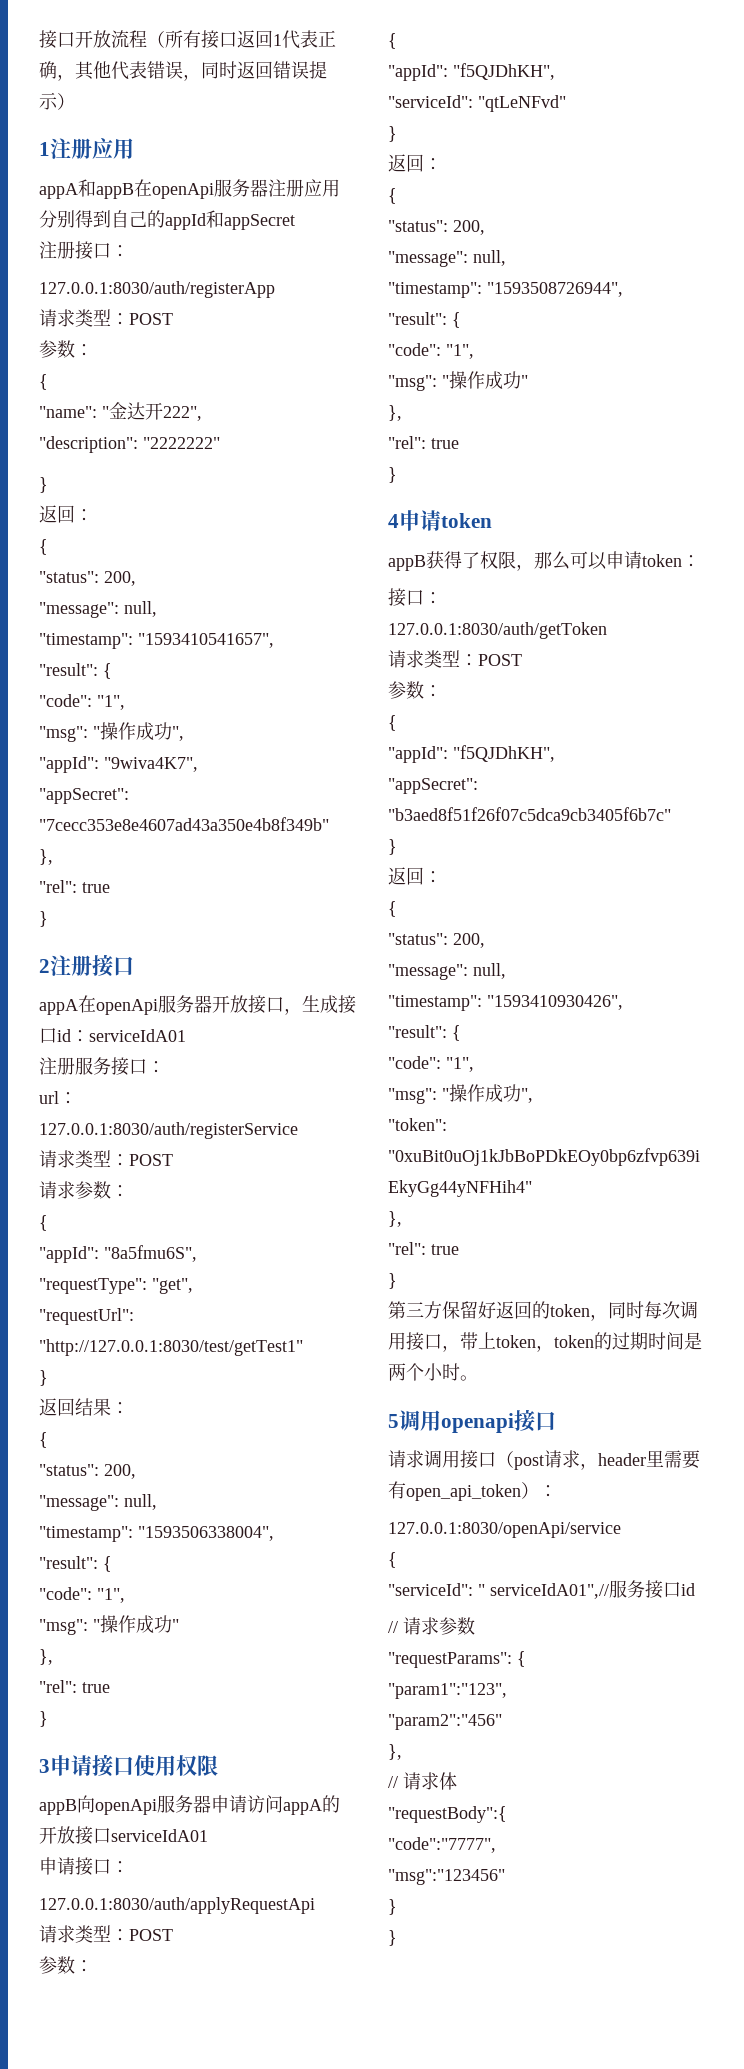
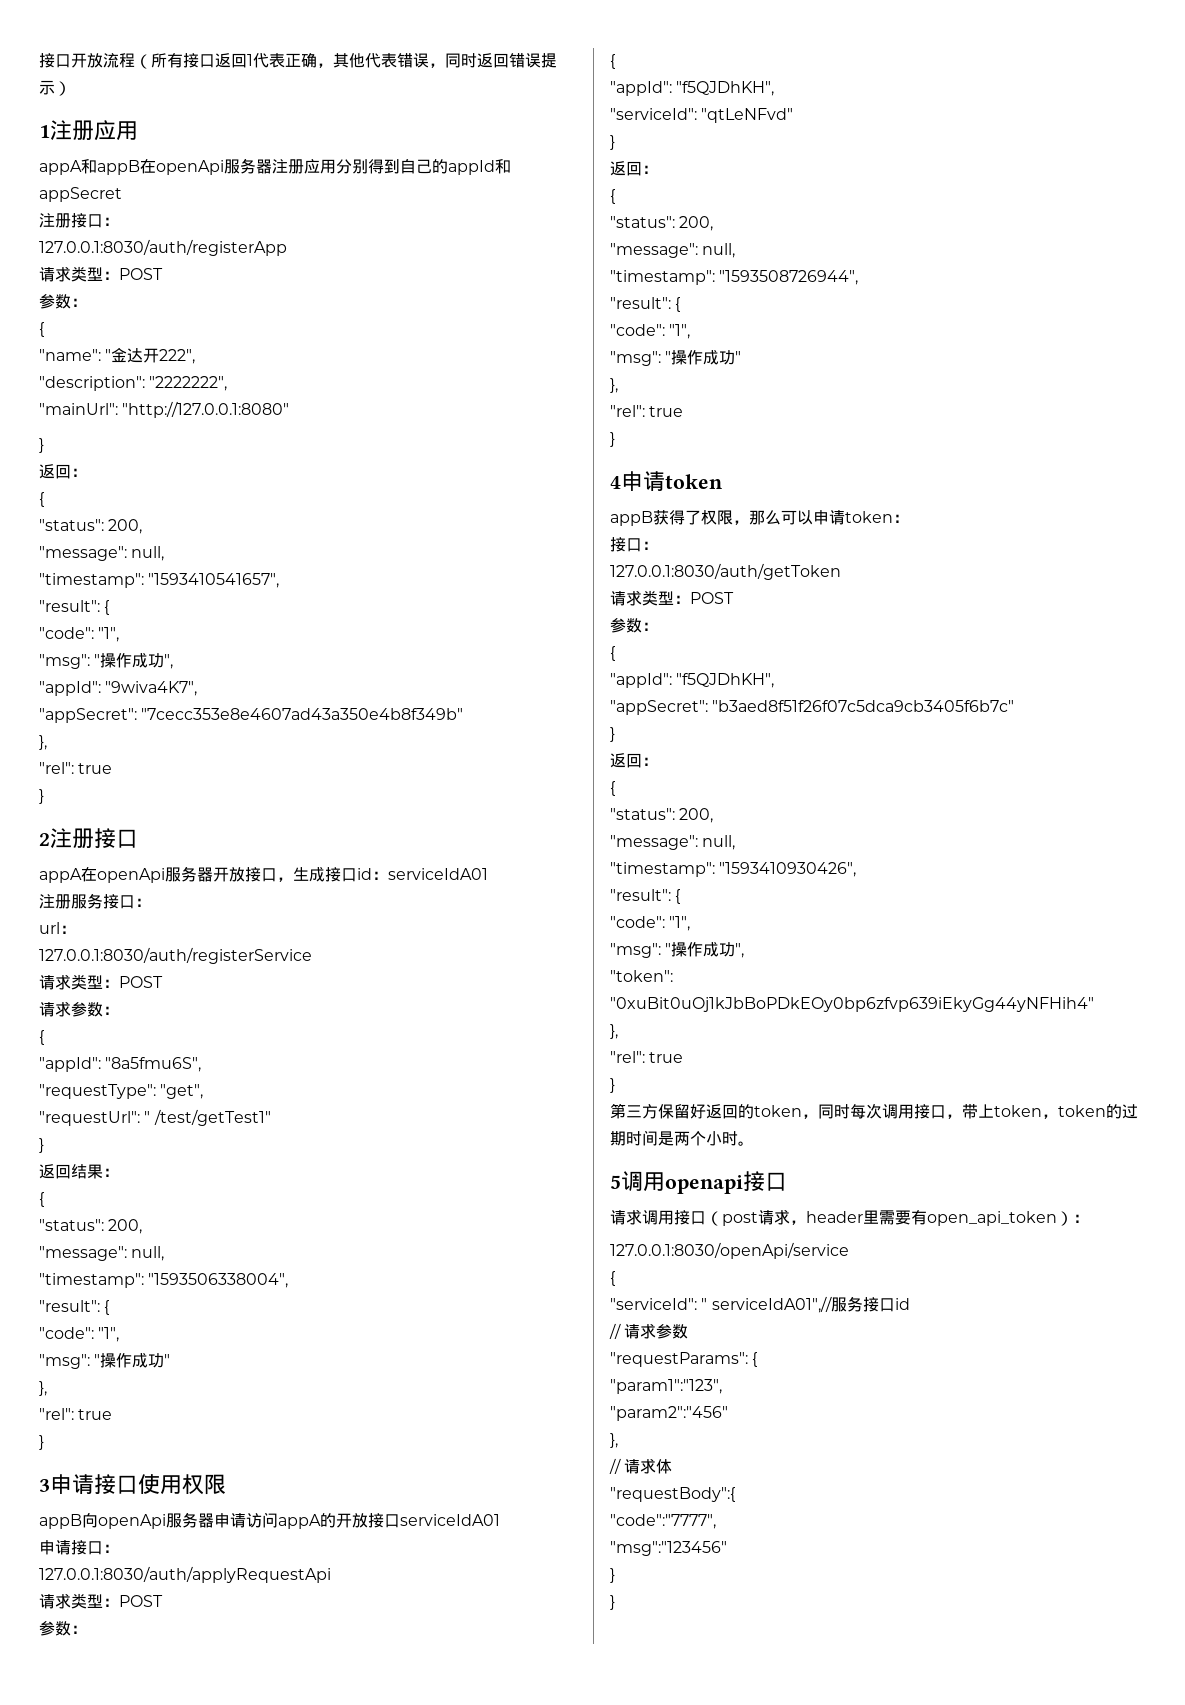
- "description": "2222222"
+ "description": "2222222",
+ "mainUrl": "http://127.0.0.1:8080"
- "requestUrl": "http://127.0.0.1:8030/test/getTest1"
+ "requestUrl": " /test/getTest1"

